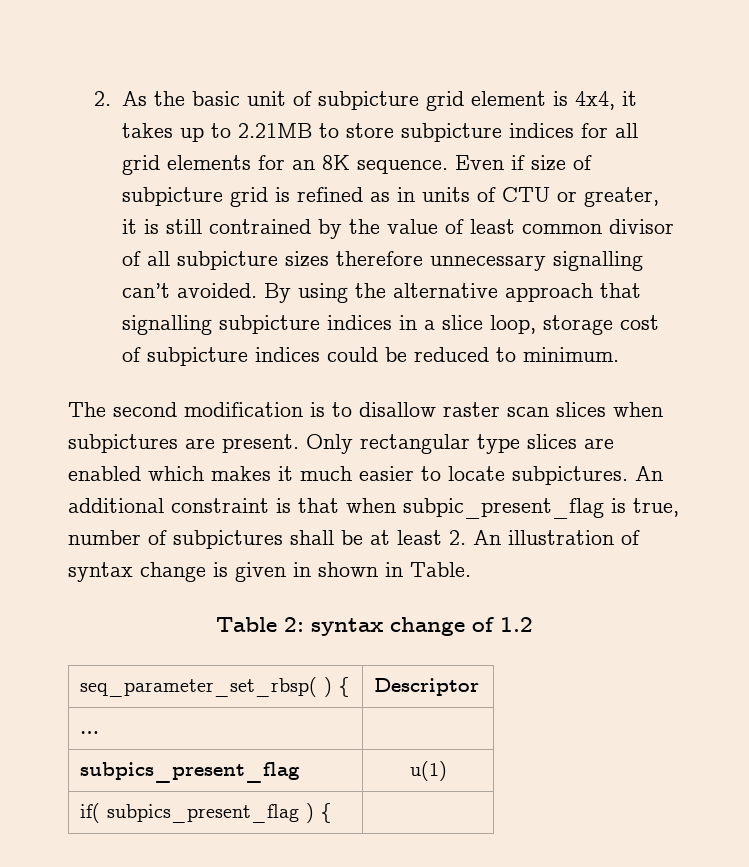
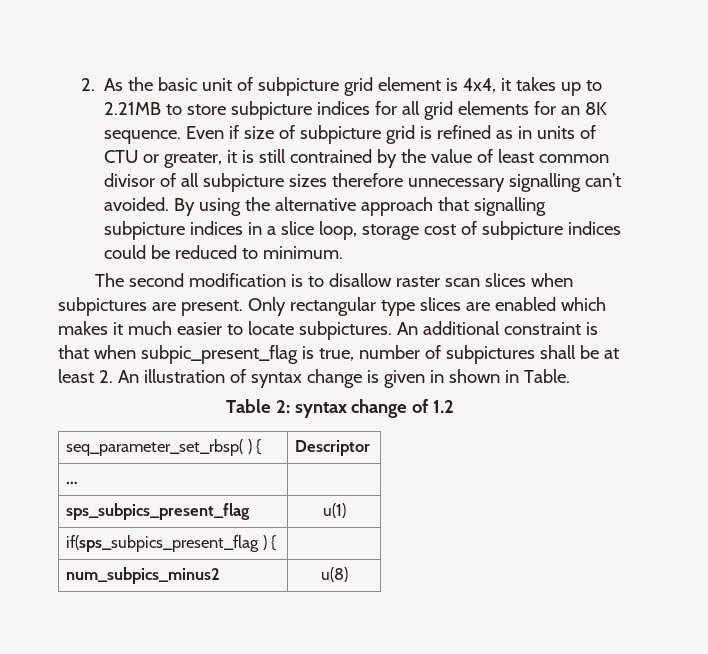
- subpics_present_flag | u(1)
+ sps_subpics_present_flag | u(1)
- if( subpics_present_flag ) { |
+ if(sps_subpics_present_flag ) { |
+ num_subpics_minus2 | u(8)

